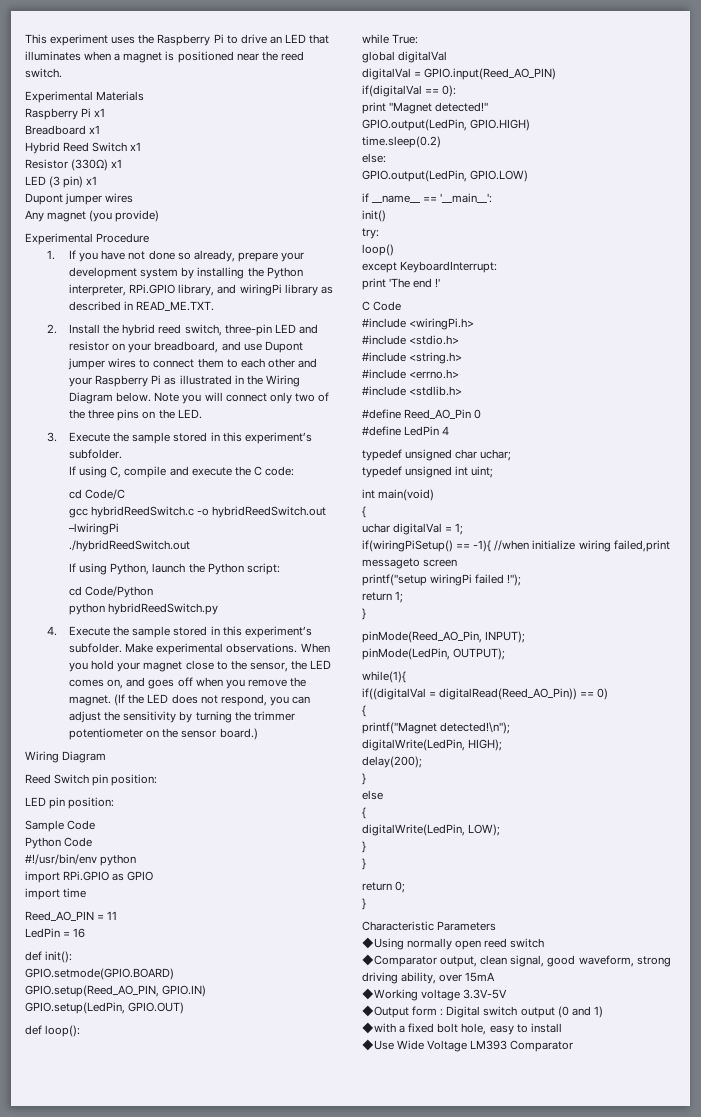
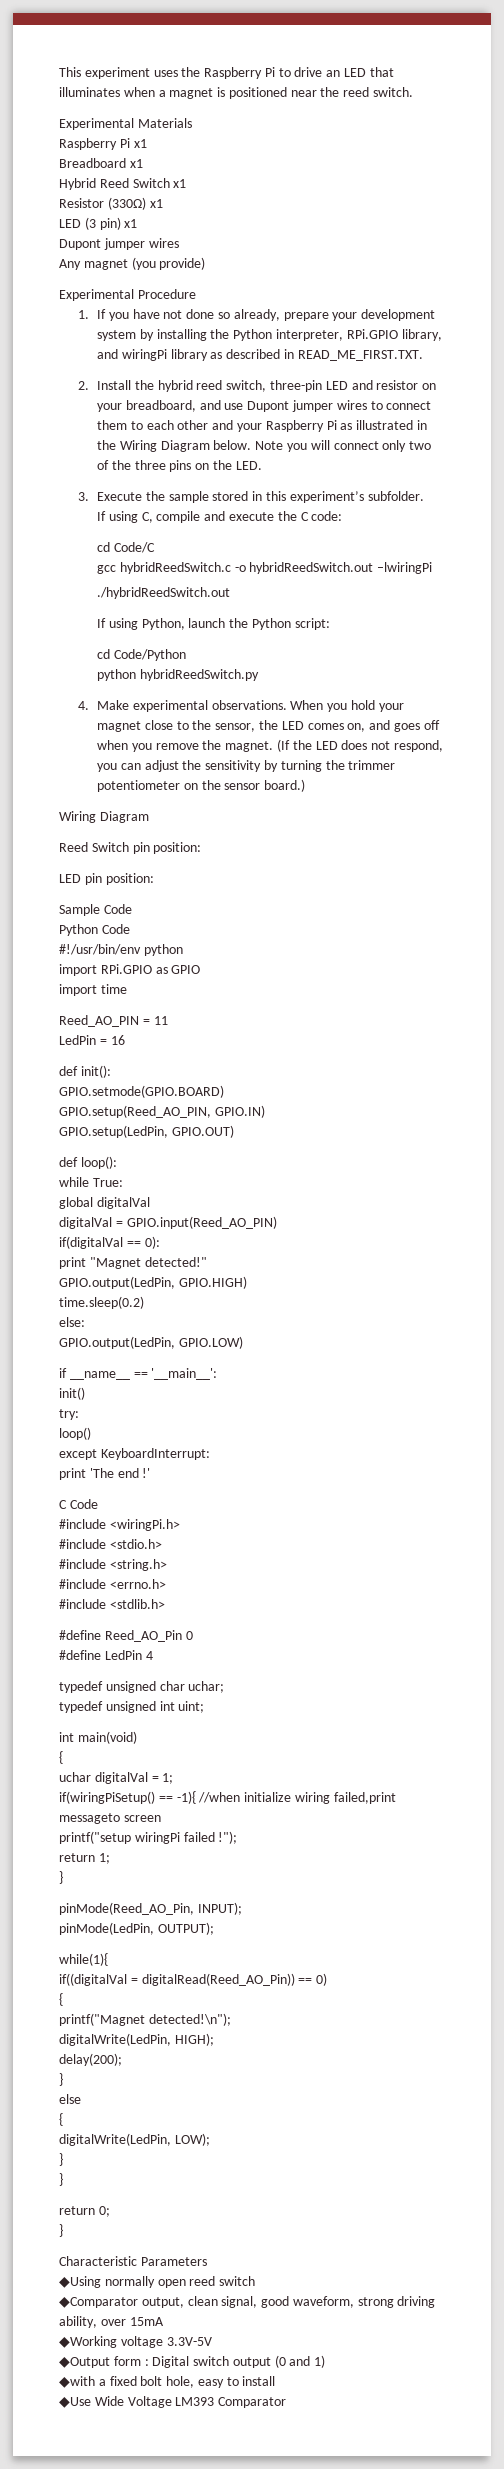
- 1. If you have not done so already, prepare your development system by installing the Python interpreter, RPi.GPIO library, and wiringPi library as described in READ_ME.TXT.
+ 1. If you have not done so already, prepare your development system by installing the Python interpreter, RPi.GPIO library, and wiringPi library as described in READ_ME_FIRST.TXT.
- 4. Execute the sample stored in this experiment’s subfolder. Make experimental observations.
+ 4. Make experimental observations.

